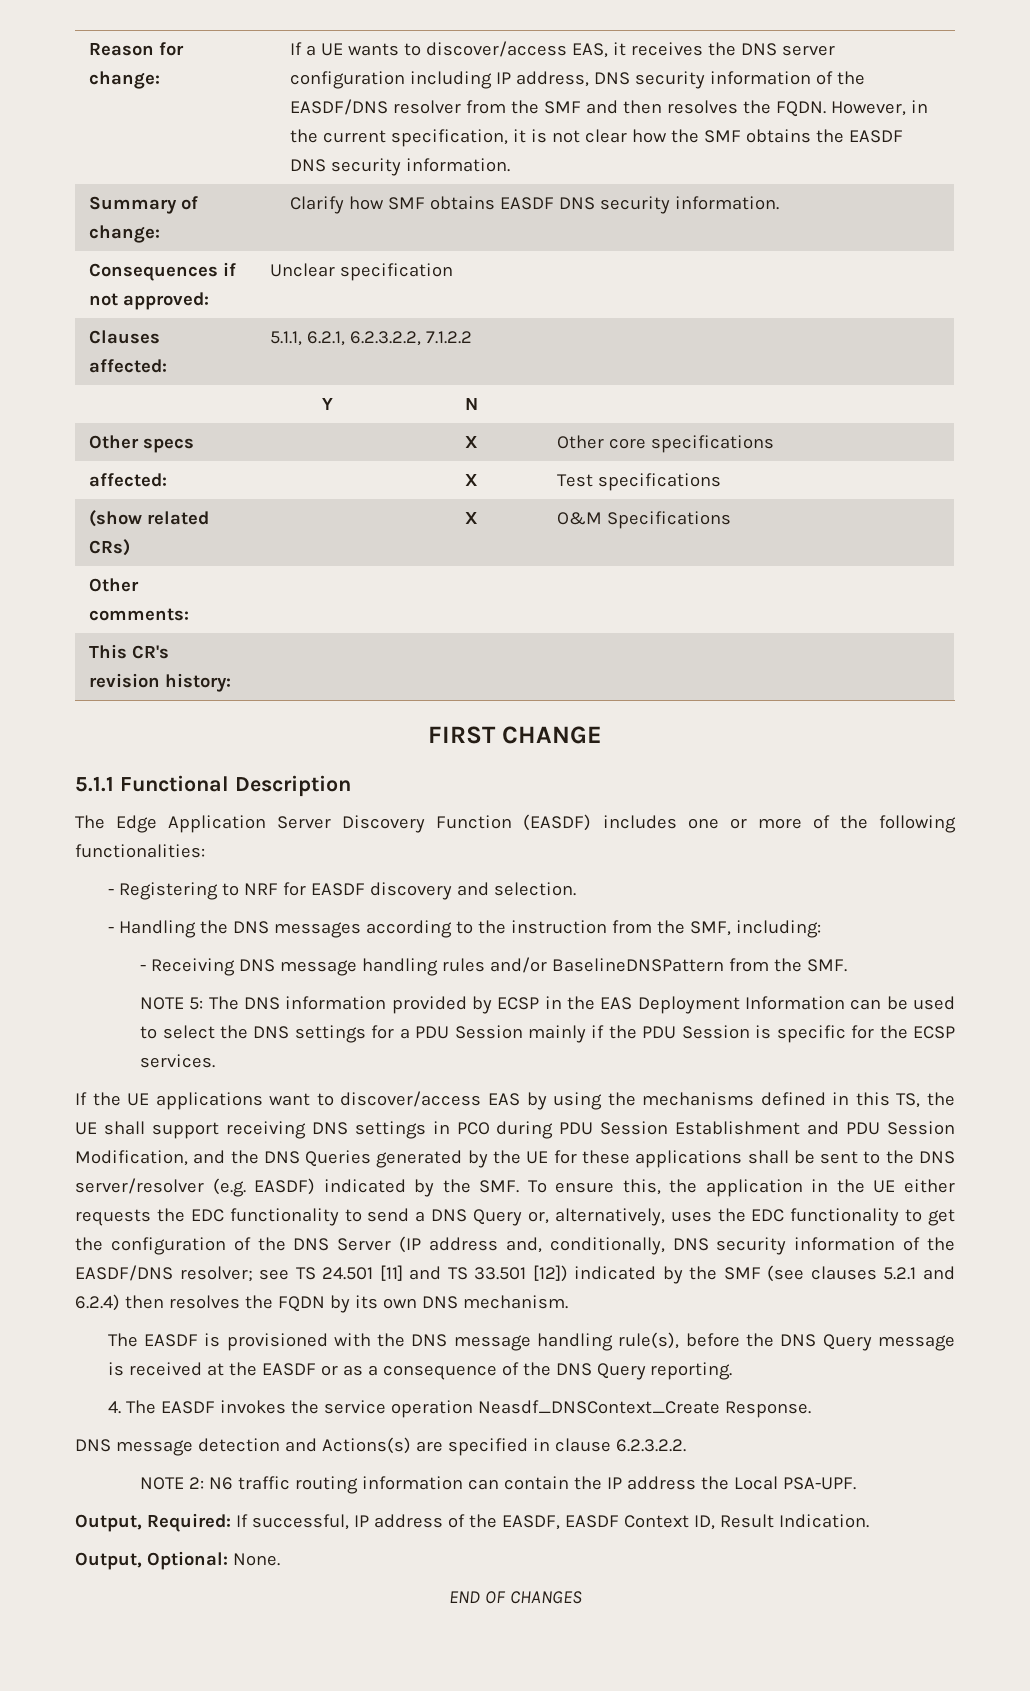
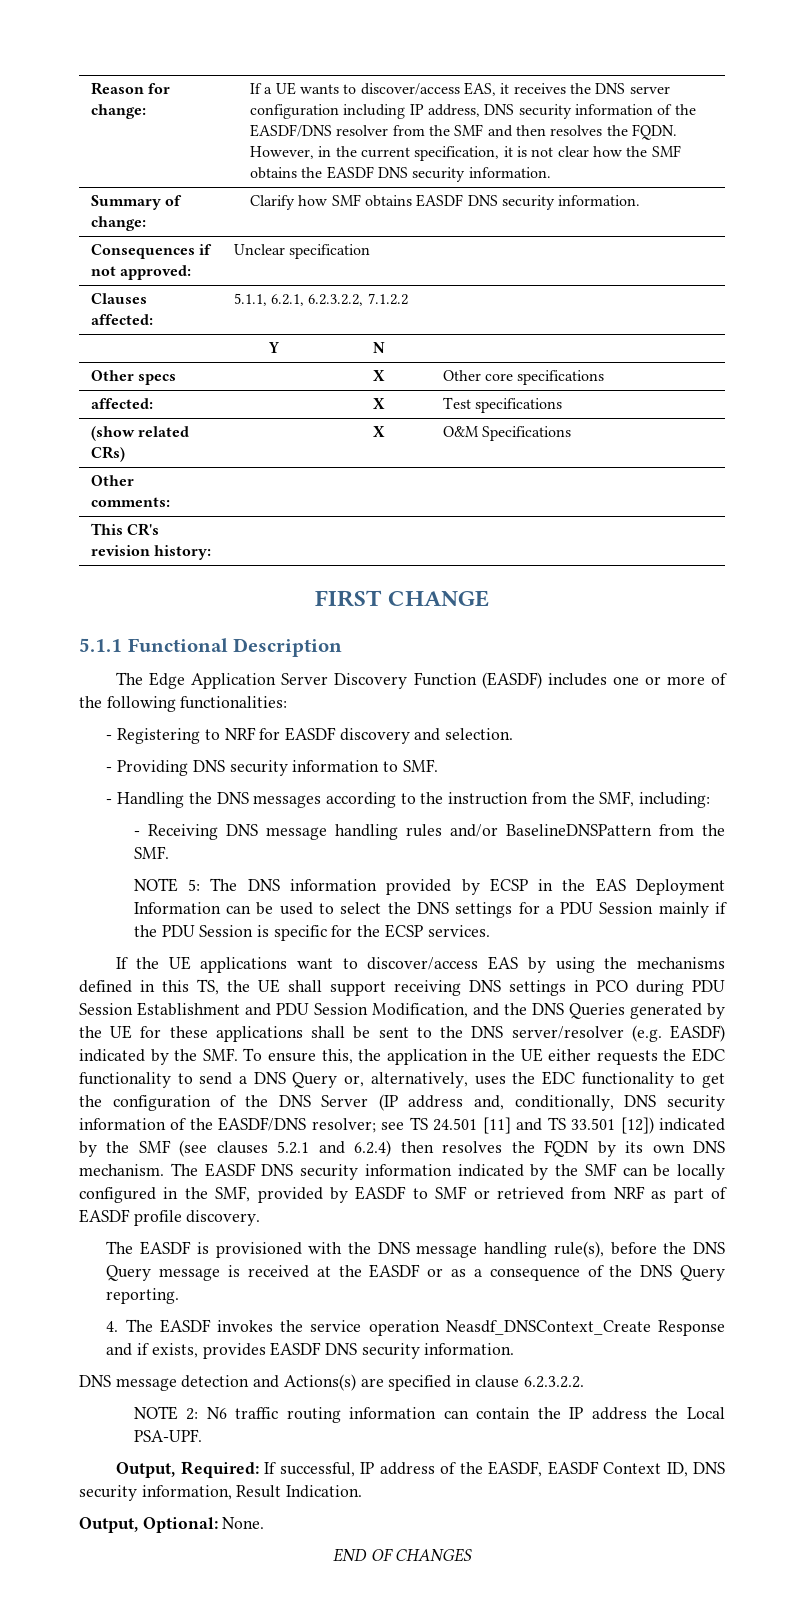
+ - Providing DNS security information to SMF.
+ The EASDF DNS security information indicated by the SMF can be locally configured in the SMF, provided by EASDF to SMF or retrieved from NRF as part of EASDF profile discovery.
- 4. The EASDF invokes the service operation Neasdf_DNSContext_Create Response.
+ 4. The EASDF invokes the service operation Neasdf_DNSContext_Create Response and if exists, provides EASDF DNS security information.
- Output, Required: If successful, IP address of the EASDF, EASDF Context ID, Result Indication.
+ Output, Required: If successful, IP address of the EASDF, EASDF Context ID, DNS security information, Result Indication.

